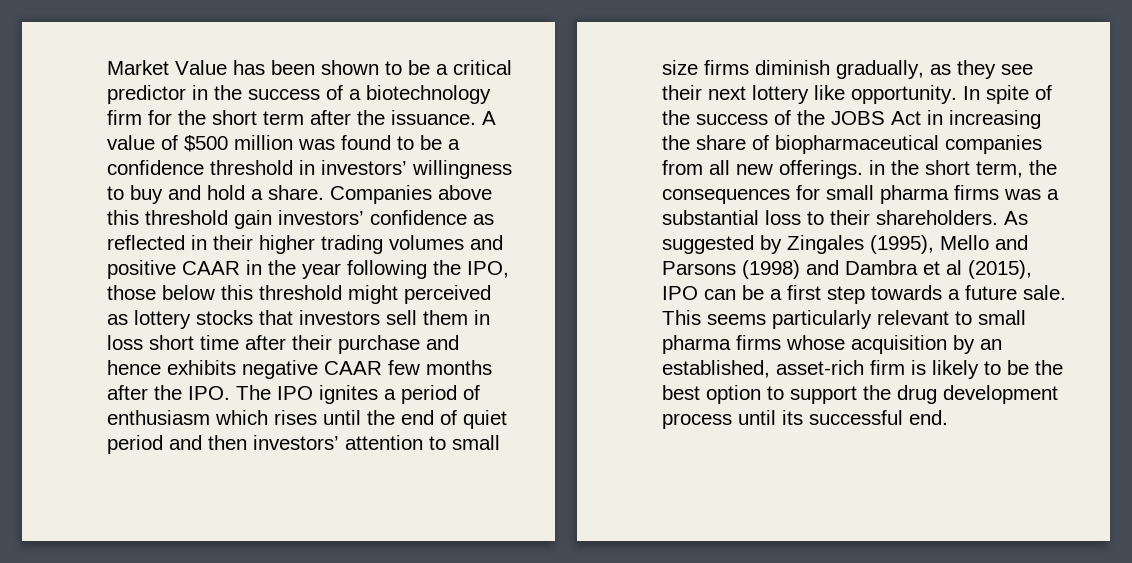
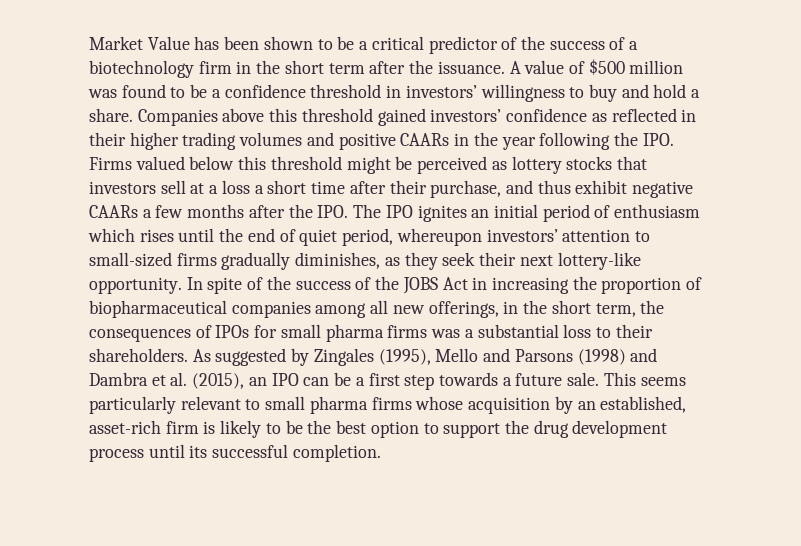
- Market Value has been shown to be a critical predictor in the success of a biotechnology firm for the short term after the issuance.
+ Market Value has been shown to be a critical predictor of the success of a biotechnology firm in the short term after the issuance.
- Companies above this threshold gain investors’ confidence as reflected in their higher trading volumes and positive CAAR in the year following the IPO, those below this threshold might perceived as lottery stocks that investors sell them in loss short time after their purchase and hence exhibits negative CAAR few months after the IPO. The IPO ignites a period of enthusiasm which rises until the end of quiet period and then investors’ attention to small size firms diminish gradually, as they see their next lottery like opportunity.
+ Companies above this threshold gained investors’ confidence as reflected in their higher trading volumes and positive CAARs in the year following the IPO. Firms valued below this threshold might be perceived as lottery stocks that investors sell at a loss a short time after their purchase, and thus exhibit negative CAARs a few months after the IPO. The IPO ignites an initial period of enthusiasm which rises until the end of quiet period, whereupon investors’ attention to small-sized firms gradually diminishes, as they seek their next lottery-like opportunity.
- In spite of the success of the JOBS Act in increasing the share of biopharmaceutical companies from all new offerings. in the short term, the consequences for small pharma firms was a substantial loss to their shareholders.
+ In spite of the success of the JOBS Act in increasing the proportion of biopharmaceutical companies among all new offerings, in the short term, the consequences of IPOs for small pharma firms was a substantial loss to their shareholders.
- As suggested by Zingales (1995), Mello and Parsons (1998) and Dambra et al (2015), IPO can be a first step towards a future sale.
+ As suggested by Zingales (1995), Mello and Parsons (1998) and Dambra et al. (2015), an IPO can be a first step towards a future sale.
- This seems particularly relevant to small pharma firms whose acquisition by an established, asset-rich firm is likely to be the best option to support the drug development process until its successful end.
+ This seems particularly relevant to small pharma firms whose acquisition by an established, asset-rich firm is likely to be the best option to support the drug development process until its successful completion.

